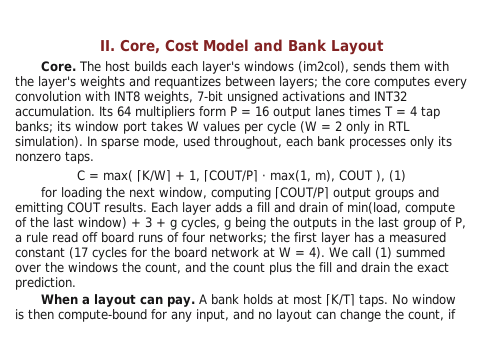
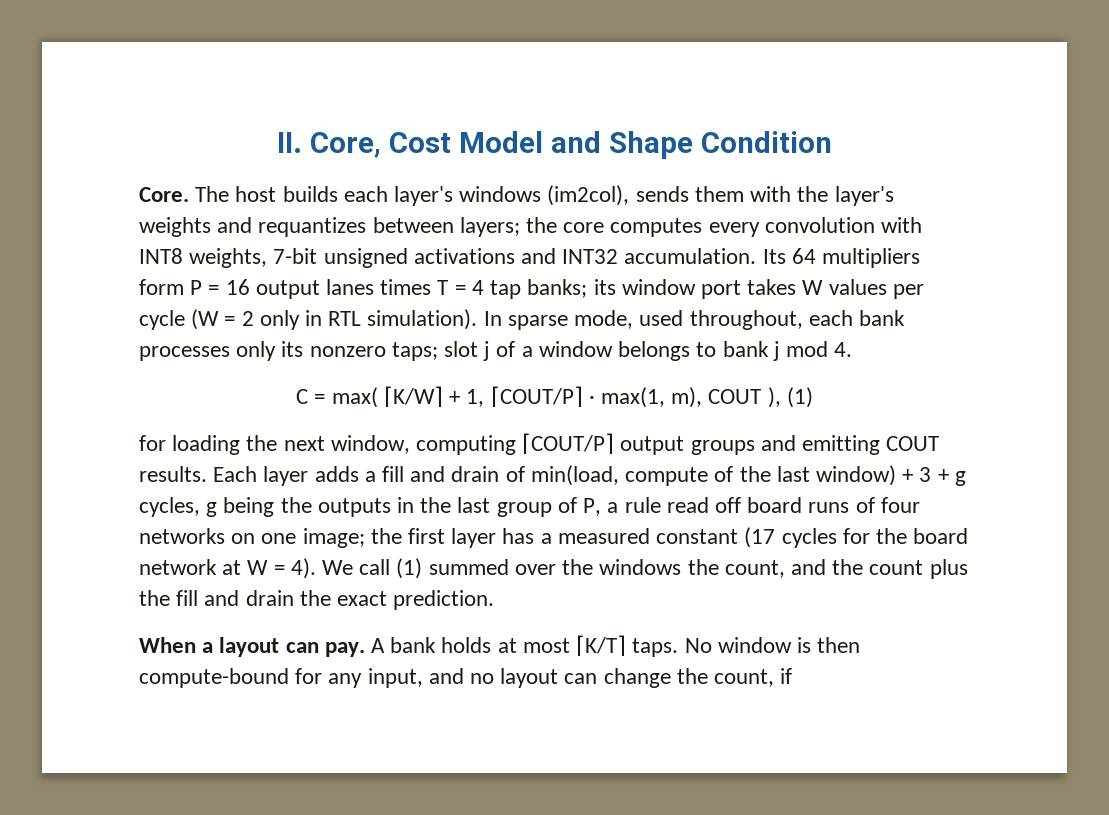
- II. Core, Cost Model and Bank Layout
+ II. Core, Cost Model and Shape Condition
- In sparse mode, used throughout, each bank processes only its nonzero taps.
+ In sparse mode, used throughout, each bank processes only its nonzero taps; slot j of a window belongs to bank j mod 4.
- Each layer adds a fill and drain of min(load, compute of the last window) + 3 + g cycles, g being the outputs in the last group of P, a rule read off board runs of four networks; the first layer has a measured constant (17 cycles for the board network at W = 4).
+ Each layer adds a fill and drain of min(load, compute of the last window) + 3 + g cycles, g being the outputs in the last group of P, a rule read off board runs of four networks on one image; the first layer has a measured constant (17 cycles for the board network at W = 4).

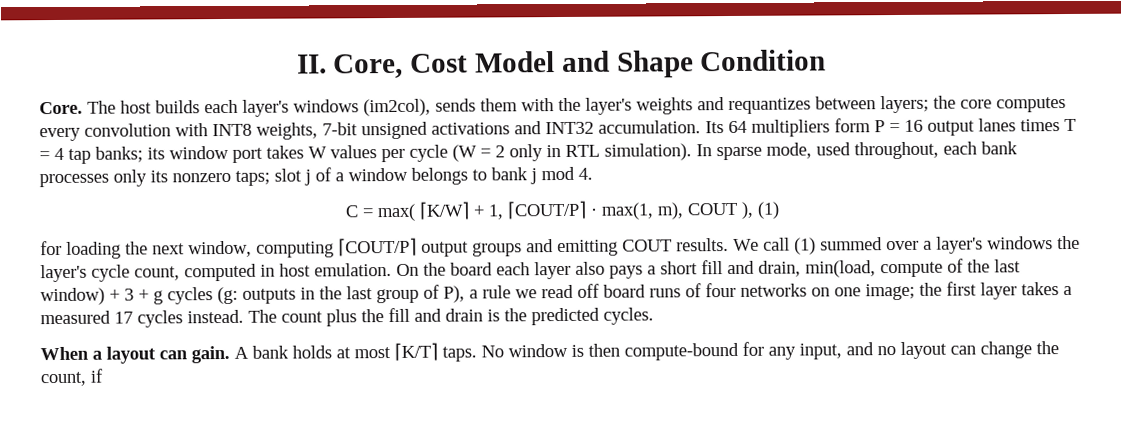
- Each layer adds a fill and drain of min(load, compute of the last window) + 3 + g cycles, g being the outputs in the last group of P, a rule read off board runs of four networks on one image; the first layer has a measured constant (17 cycles for the board network at W = 4). We call (1) summed over the windows the count, and the count plus the fill and drain the exact prediction.
+ We call (1) summed over a layer's windows the layer's cycle count, computed in host emulation. On the board each layer also pays a short fill and drain, min(load, compute of the last window) + 3 + g cycles (g: outputs in the last group of P), a rule we read off board runs of four networks on one image; the first layer takes a measured 17 cycles instead. The count plus the fill and drain is the predicted cycles.
- When a layout can pay.
+ When a layout can gain.

